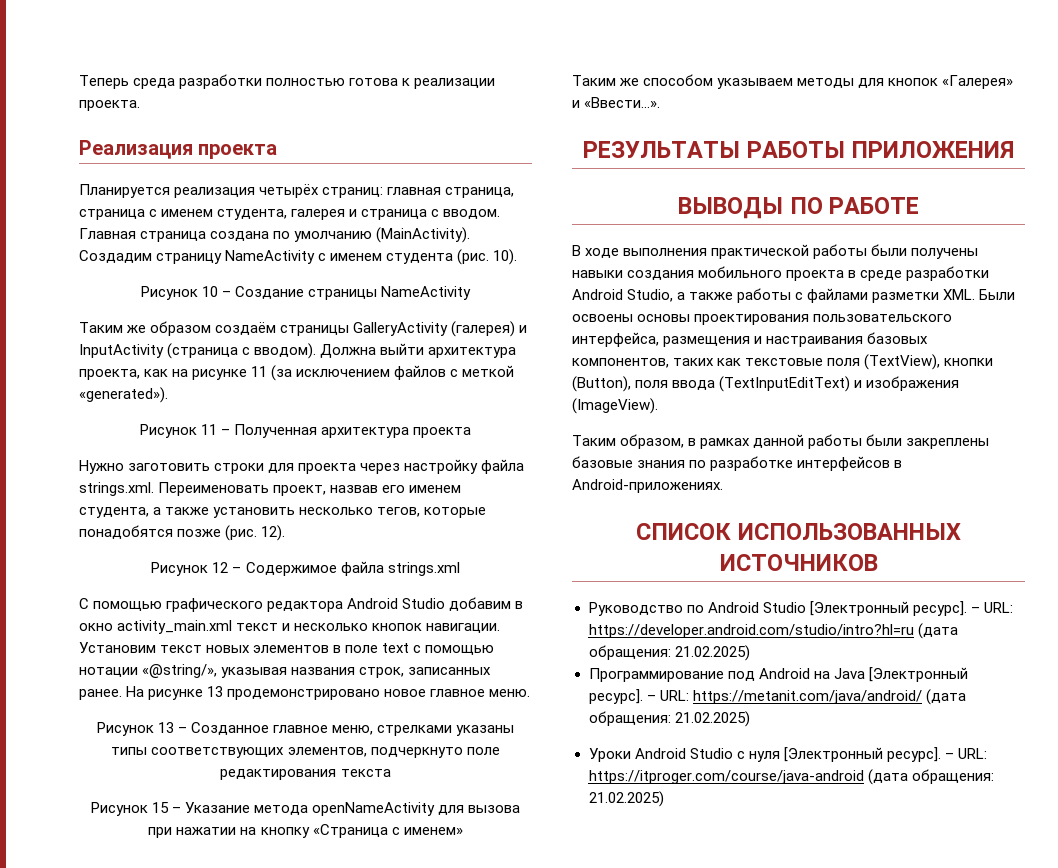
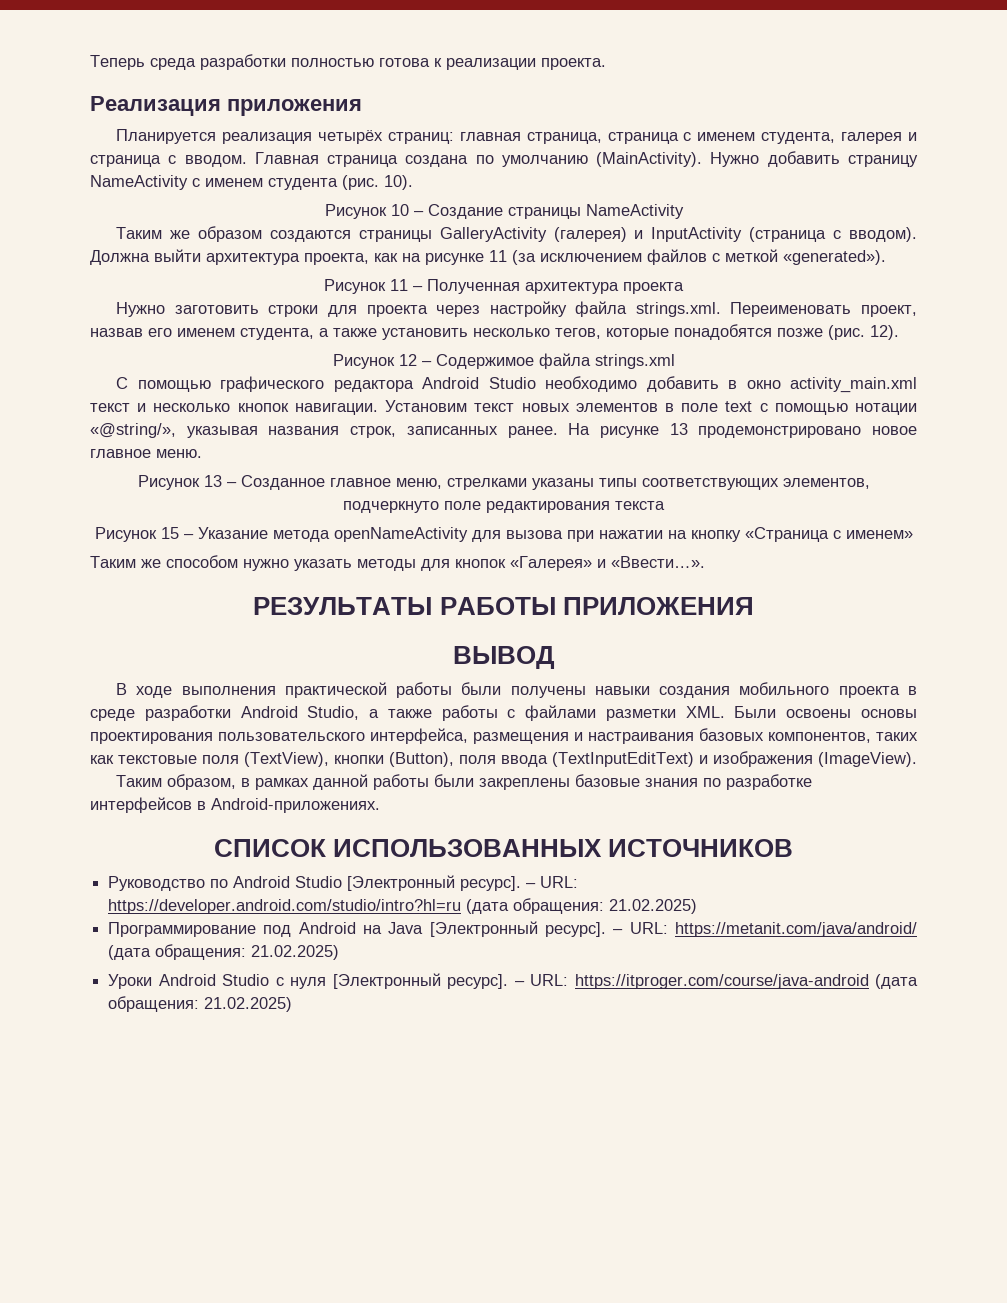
- Реализация проекта
+ Реализация приложения
- Создадим страницу NameActivity с именем студента (рис.
+ Нужно добавить страницу NameActivity с именем студента (рис.
- Таким же образом создаём страницы GalleryActivity (галерея) и InputActivity (страница с вводом).
+ Таким же образом создаются страницы GalleryActivity (галерея) и InputActivity (страница с вводом).
- С помощью графического редактора Android Studio добавим в окно activity_main.xml текст и несколько кнопок навигации.
+ С помощью графического редактора Android Studio необходимо добавить в окно activity_main.xml текст и несколько кнопок навигации.
- Таким же способом указываем методы для кнопок «Галерея» и «Ввести…».
+ Таким же способом нужно указать методы для кнопок «Галерея» и «Ввести…».
- ВЫВОДЫ ПО РАБОТЕ
+ ВЫВОД

